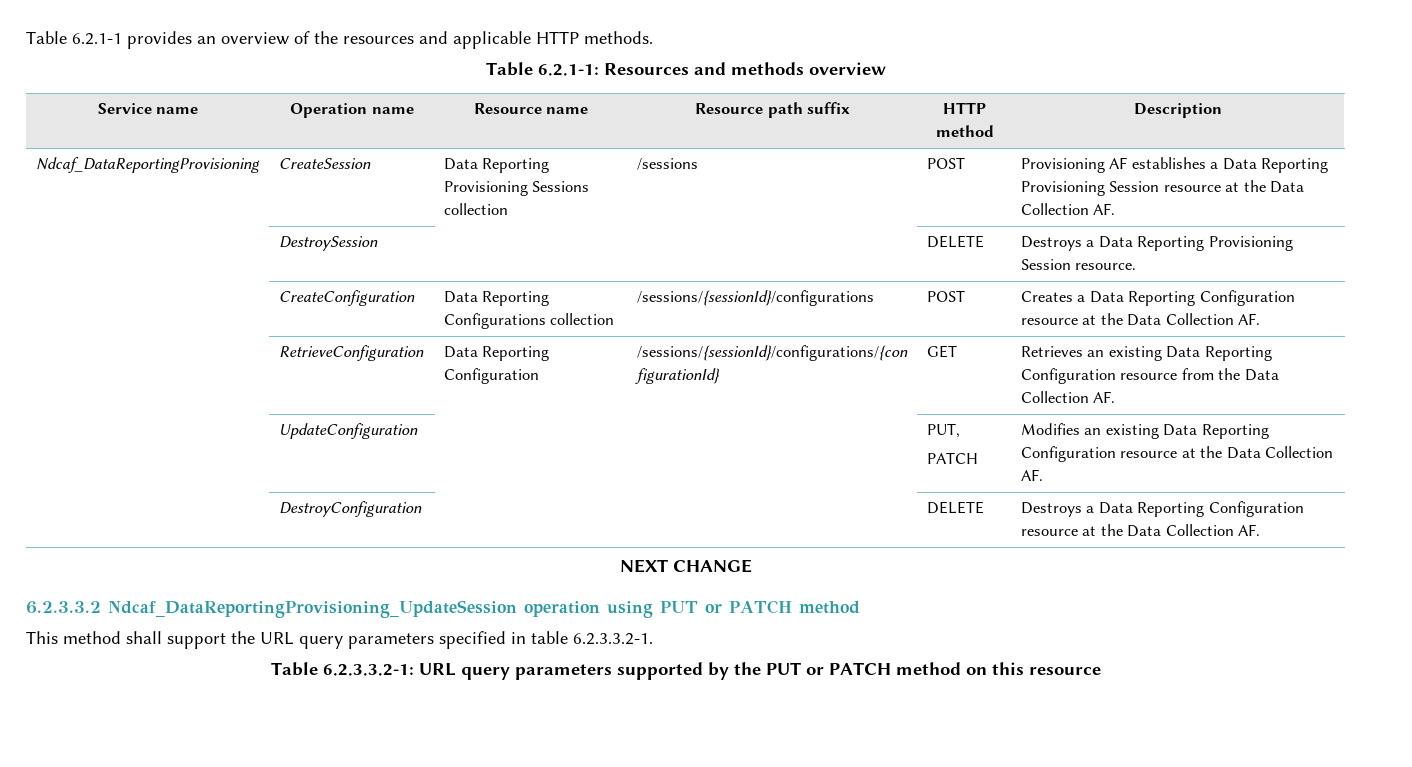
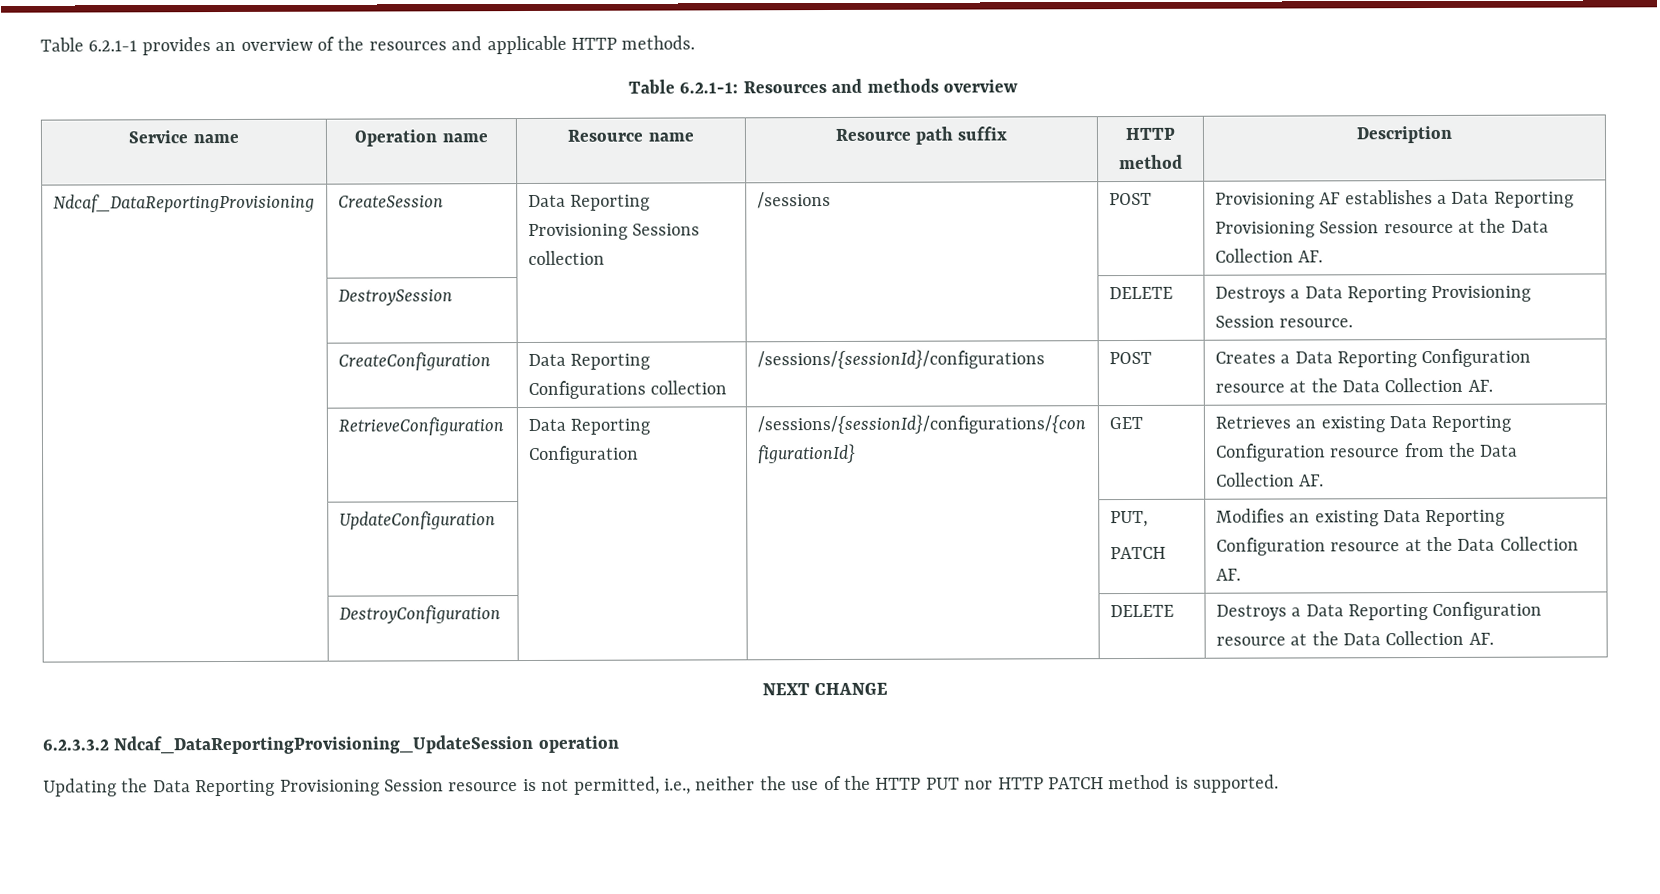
- 6.2.3.3.2 Ndcaf_DataReportingProvisioning_UpdateSession operation using PUT or PATCH method
- This method shall support the URL query parameters specified in table 6.2.3.3.2-1.
- Table 6.2.3.3.2-1: URL query parameters supported by the PUT or PATCH method on this resource
+ 6.2.3.3.2 Ndcaf_DataReportingProvisioning_UpdateSession operation
+ Updating the Data Reporting Provisioning Session resource is not permitted, i.e., neither the use of the HTTP PUT nor HTTP PATCH method is supported.

